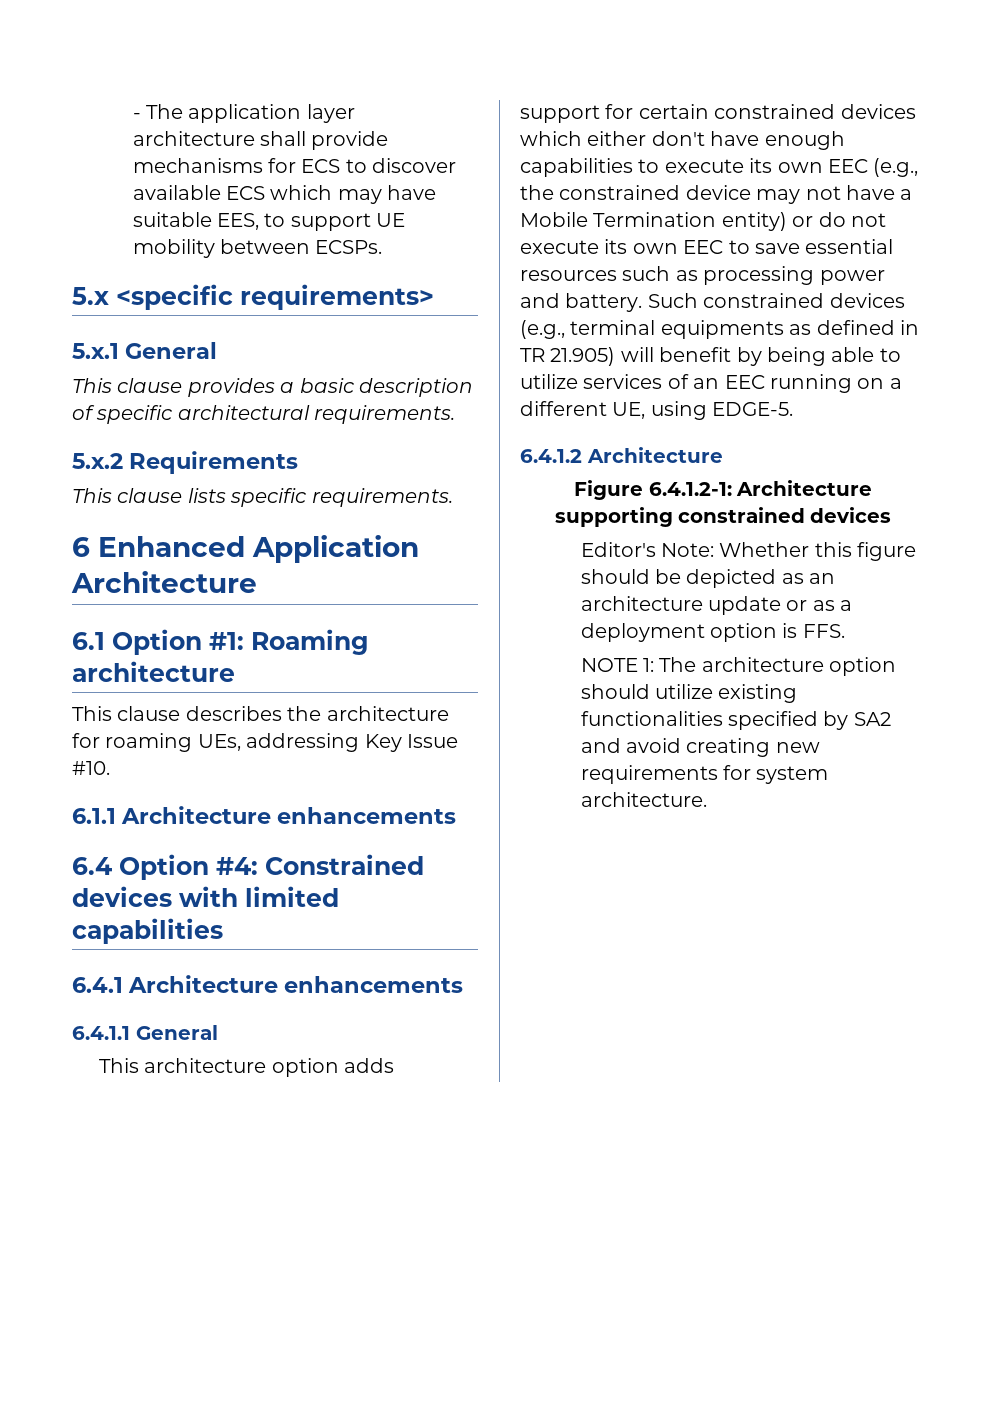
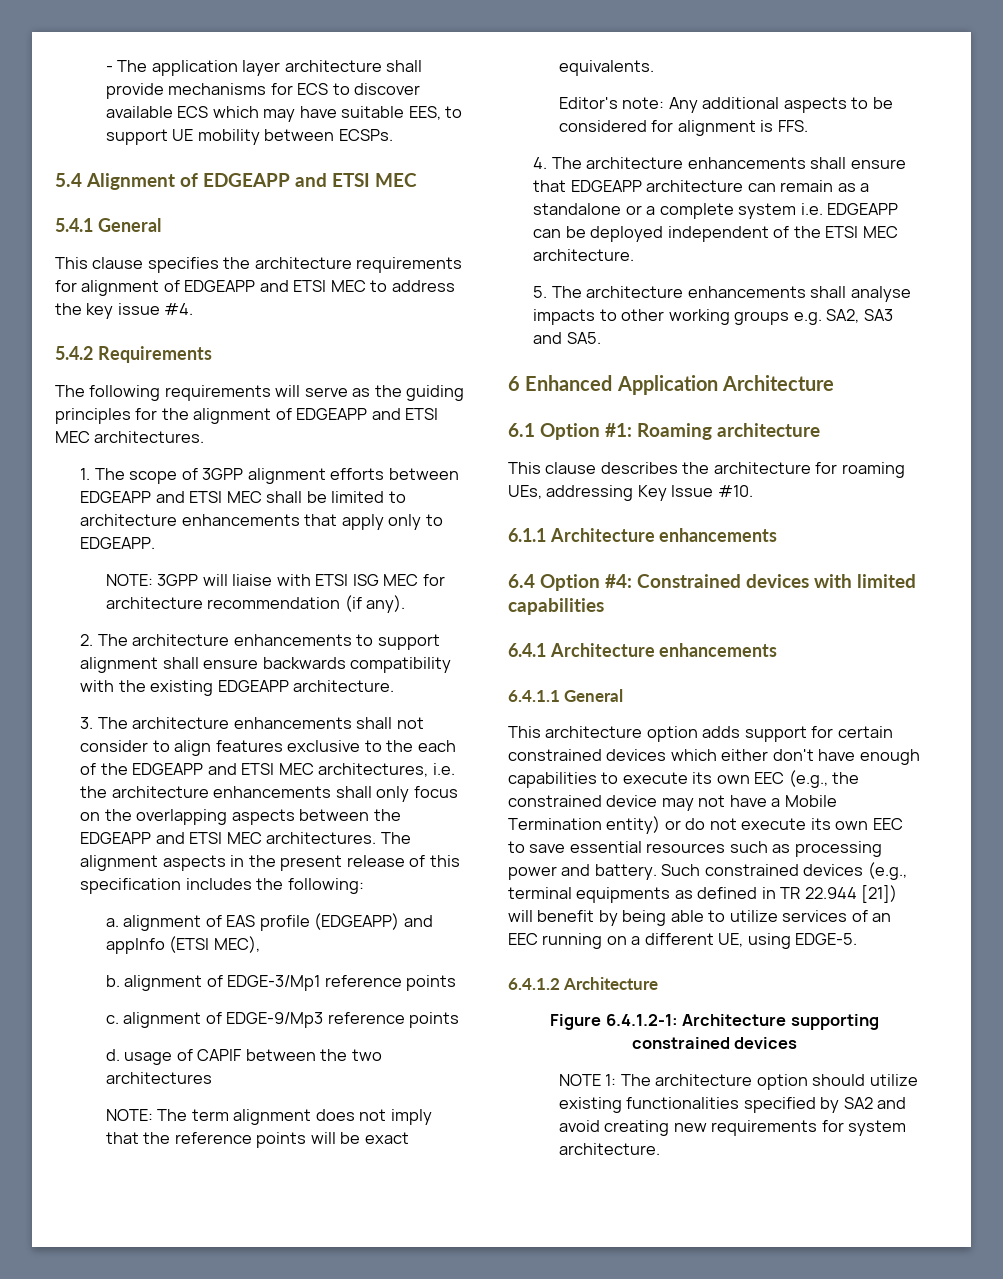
- 5.x <specific requirements>
- 5.x.1 General
- This clause provides a basic description of specific architectural requirements.
- 5.x.2 Requirements
- This clause lists specific requirements.
+ 5.4 Alignment of EDGEAPP and ETSI MEC
+ 5.4.1 General
+ This clause specifies the architecture requirements for alignment of EDGEAPP and ETSI MEC to address the key issue #4.
+ 5.4.2 Requirements
+ The following requirements will serve as the guiding principles for the alignment of EDGEAPP and ETSI MEC architectures.
+ 1. The scope of 3GPP alignment efforts between EDGEAPP and ETSI MEC shall be limited to architecture enhancements that apply only to EDGEAPP.
+ NOTE: 3GPP will liaise with ETSI ISG MEC for architecture recommendation (if any).
+ 2. The architecture enhancements to support alignment shall ensure backwards compatibility with the existing EDGEAPP architecture.
+ 3. The architecture enhancements shall not consider to align features exclusive to the each of the EDGEAPP and ETSI MEC architectures, i.e. the architecture enhancements shall only focus on the overlapping aspects between the EDGEAPP and ETSI MEC architectures. The alignment aspects in the present release of this specification includes the following:
+ a. alignment of EAS profile (EDGEAPP) and appInfo (ETSI MEC),
+ b. alignment of EDGE-3/Mp1 reference points
+ c. alignment of EDGE-9/Mp3 reference points
+ d. usage of CAPIF between the two architectures
+ NOTE: The term alignment does not imply that the reference points will be exact equivalents.
+ Editor's note: Any additional aspects to be considered for alignment is FFS.
+ 4. The architecture enhancements shall ensure that EDGEAPP architecture can remain as a standalone or a complete system i.e. EDGEAPP can be deployed independent of the ETSI MEC architecture.
+ 5. The architecture enhancements shall analyse impacts to other working groups e.g. SA2, SA3 and SA5.
- Such constrained devices (e.g., terminal equipments as defined in TR 21.905) will benefit by being able to utilize services of an EEC running on a different UE, using EDGE-5.
+ Such constrained devices (e.g., terminal equipments as defined in TR 22.944 [21]) will benefit by being able to utilize services of an EEC running on a different UE, using EDGE-5.
- Editor's Note: Whether this figure should be depicted as an architecture update or as a deployment option is FFS.

